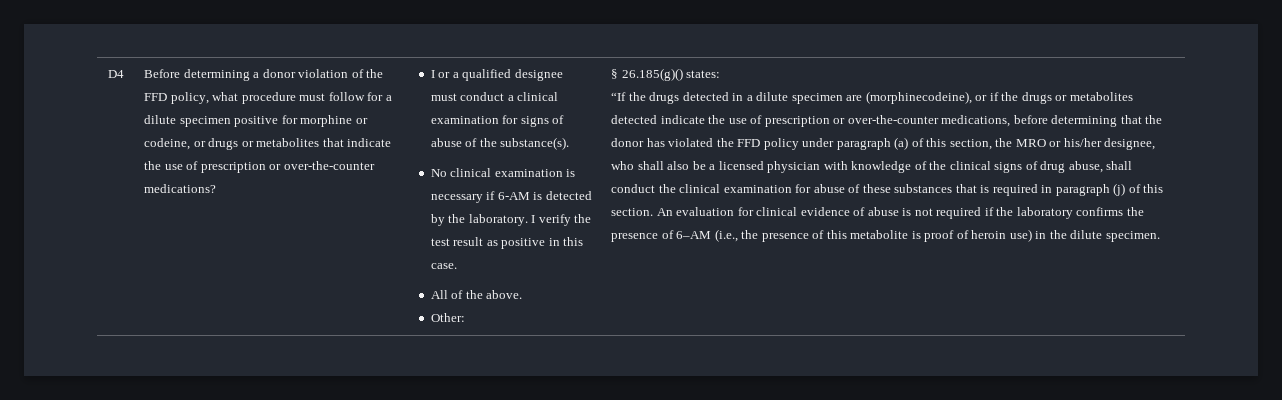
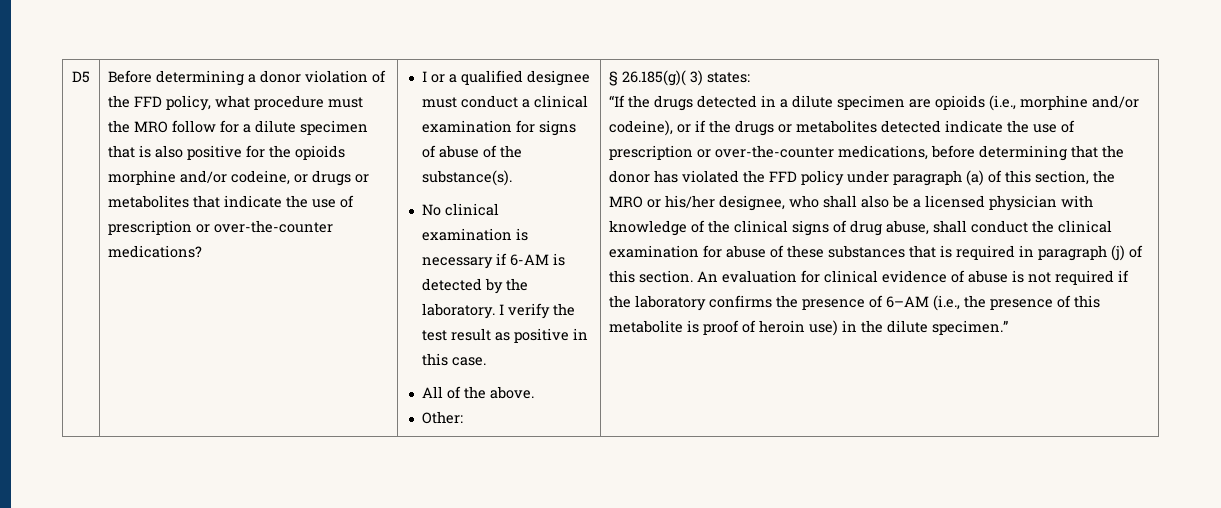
- D4
+ D5
- Before determining a donor violation of the FFD policy, what procedure must follow for a dilute specimen positive for morphine or codeine, or drugs or metabolites that indicate the use of prescription or over-the-counter medications?
+ Before determining a donor violation of the FFD policy, what procedure must the MRO follow for a dilute specimen that is also positive for the opioids morphine and/or codeine, or drugs or metabolites that indicate the use of prescription or over-the-counter medications?
- § 26.185(g)() states:
+ § 26.185(g)( 3) states:
- “If the drugs detected in a dilute specimen are (morphinecodeine), or if the drugs or metabolites detected indicate the use of prescription or over-the-counter medications, before determining that the donor has violated the FFD policy under paragraph (a) of this section, the MRO or his/her designee, who shall also be a licensed physician with knowledge of the clinical signs of drug abuse, shall conduct the clinical examination for abuse of these substances that is required in paragraph (j) of this section.
+ “If the drugs detected in a dilute specimen are opioids (i.e., morphine and/or codeine), or if the drugs or metabolites detected indicate the use of prescription or over-the-counter medications, before determining that the donor has violated the FFD policy under paragraph (a) of this section, the MRO or his/her designee, who shall also be a licensed physician with knowledge of the clinical signs of drug abuse, shall conduct the clinical examination for abuse of these substances that is required in paragraph (j) of this section.
- An evaluation for clinical evidence of abuse is not required if the laboratory confirms the presence of 6–AM (i.e., the presence of this metabolite is proof of heroin use) in the dilute specimen.
+ An evaluation for clinical evidence of abuse is not required if the laboratory confirms the presence of 6–AM (i.e., the presence of this metabolite is proof of heroin use) in the dilute specimen.”

